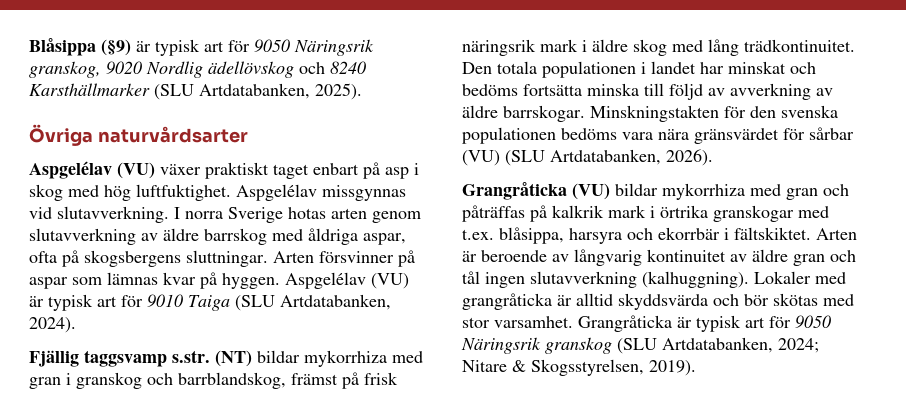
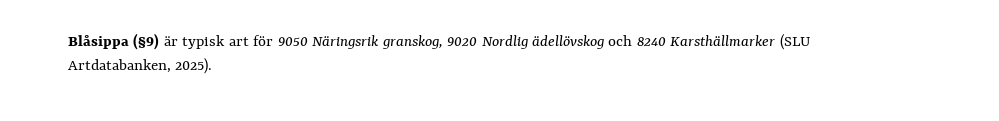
- Övriga naturvårdsarter
- Aspgelélav (VU) växer praktiskt taget enbart på asp i skog med hög luftfuktighet. Aspgelélav missgynnas vid slutavverkning. I norra Sverige hotas arten genom slutavverkning av äldre barrskog med åldriga aspar, ofta på skogsbergens sluttningar. Arten försvinner på aspar som lämnas kvar på hyggen. Aspgelélav (VU) är typisk art för 9010 Taiga (SLU Artdatabanken, 2024).
- Fjällig taggsvamp s.str. (NT) bildar mykorrhiza med gran i granskog och barrblandskog, främst på frisk näringsrik mark i äldre skog med lång trädkontinuitet. Den totala populationen i landet har minskat och bedöms fortsätta minska till följd av avverkning av äldre barrskogar. Minskningstakten för den svenska populationen bedöms vara nära gränsvärdet för sårbar (VU) (SLU Artdatabanken, 2026).
- Grangråticka (VU) bildar mykorrhiza med gran och påträffas på kalkrik mark i örtrika granskogar med t.ex. blåsippa, harsyra och ekorrbär i fältskiktet. Arten är beroende av långvarig kontinuitet av äldre gran och tål ingen slutavverkning (kalhuggning). Lokaler med grangråticka är alltid skyddsvärda och bör skötas med stor varsamhet. Grangråticka är typisk art för 9050 Näringsrik granskog (SLU Artdatabanken, 2024; Nitare & Skogsstyrelsen, 2019).

